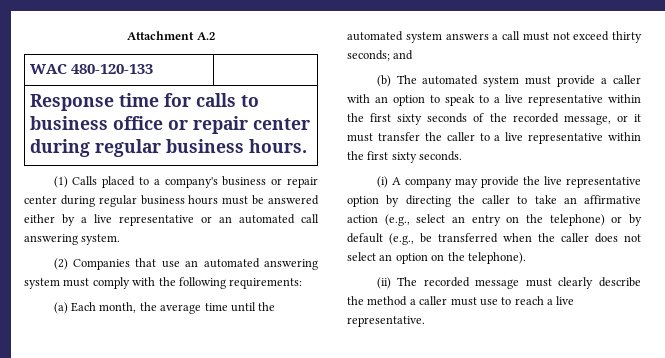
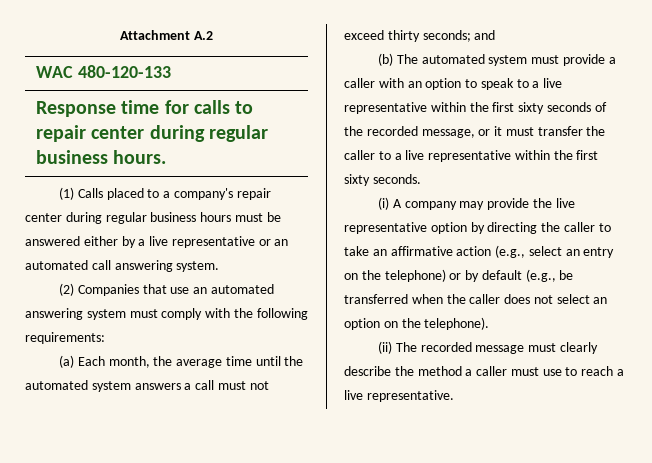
- Response time for calls to business office or repair center during regular business hours.
+ Response time for calls to repair center during regular business hours.
- (1) Calls placed to a company's business or repair center during regular business hours must be answered either by a live representative or an automated call answering system.
+ (1) Calls placed to a company's repair center during regular business hours must be answered either by a live representative or an automated call answering system.

